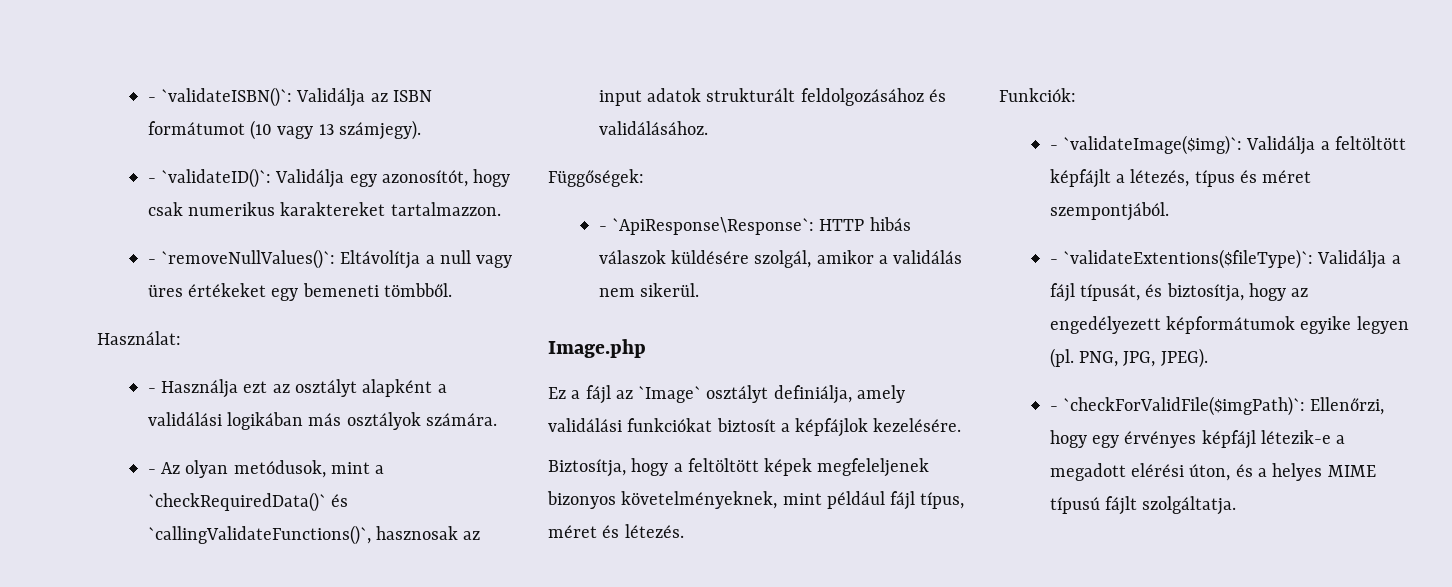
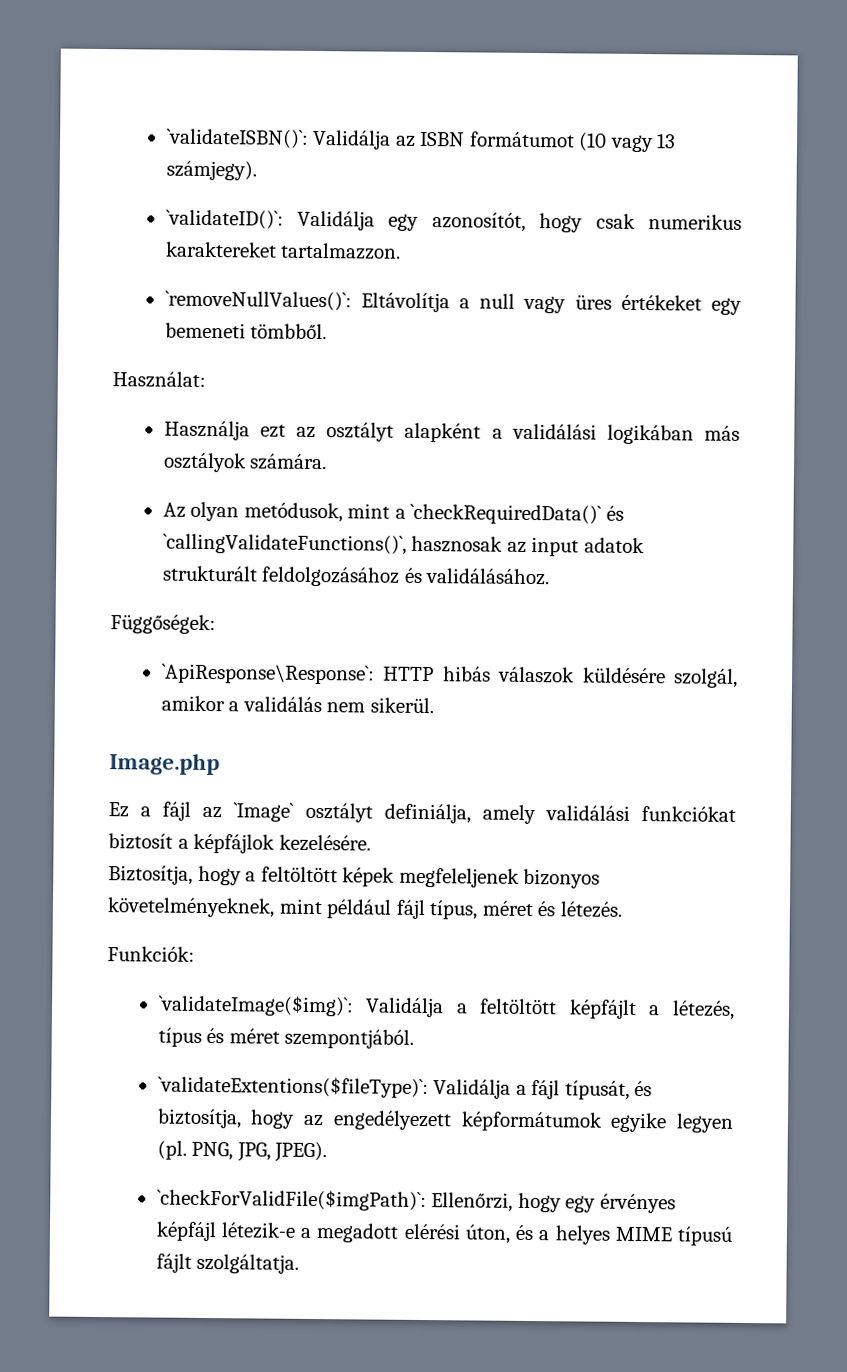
- - `validateISBN()`: Validálja az ISBN formátumot (10 vagy 13 számjegy).
+ `validateISBN()`: Validálja az ISBN formátumot (10 vagy 13 számjegy).
- - `validateID()`: Validálja egy azonosítót, hogy csak numerikus karaktereket tartalmazzon.
+ `validateID()`: Validálja egy azonosítót, hogy csak numerikus karaktereket tartalmazzon.
- - `removeNullValues()`: Eltávolítja a null vagy üres értékeket egy bemeneti tömbből.
+ `removeNullValues()`: Eltávolítja a null vagy üres értékeket egy bemeneti tömbből.
- - Használja ezt az osztályt alapként a validálási logikában más osztályok számára.
+ Használja ezt az osztályt alapként a validálási logikában más osztályok számára.
- - Az olyan metódusok, mint a `checkRequiredData()` és `callingValidateFunctions()`, hasznosak az input adatok strukturált feldolgozásához és validálásához.
+ Az olyan metódusok, mint a `checkRequiredData()` és `callingValidateFunctions()`, hasznosak az input adatok strukturált feldolgozásához és validálásához.
- - `ApiResponse\Response`: HTTP hibás válaszok küldésére szolgál, amikor a validálás nem sikerül.
+ `ApiResponse\Response`: HTTP hibás válaszok küldésére szolgál, amikor a validálás nem sikerül.
- - `validateImage($img)`: Validálja a feltöltött képfájlt a létezés, típus és méret szempontjából.
+ `validateImage($img)`: Validálja a feltöltött képfájlt a létezés, típus és méret szempontjából.
- - `validateExtentions($fileType)`: Validálja a fájl típusát, és biztosítja, hogy az engedélyezett képformátumok egyike legyen (pl.
+ `validateExtentions($fileType)`: Validálja a fájl típusát, és biztosítja, hogy az engedélyezett képformátumok egyike legyen (pl.
- - `checkForValidFile($imgPath)`: Ellenőrzi, hogy egy érvényes képfájl létezik-e a megadott elérési úton, és a helyes MIME típusú fájlt szolgáltatja.
+ `checkForValidFile($imgPath)`: Ellenőrzi, hogy egy érvényes képfájl létezik-e a megadott elérési úton, és a helyes MIME típusú fájlt szolgáltatja.

